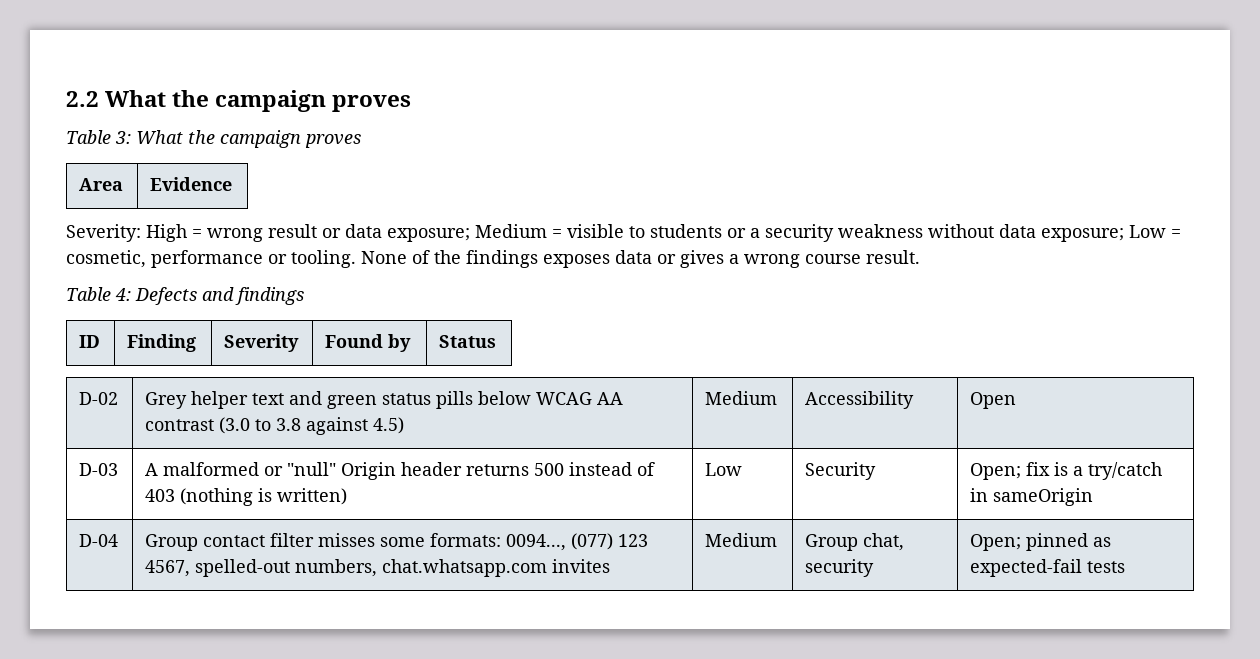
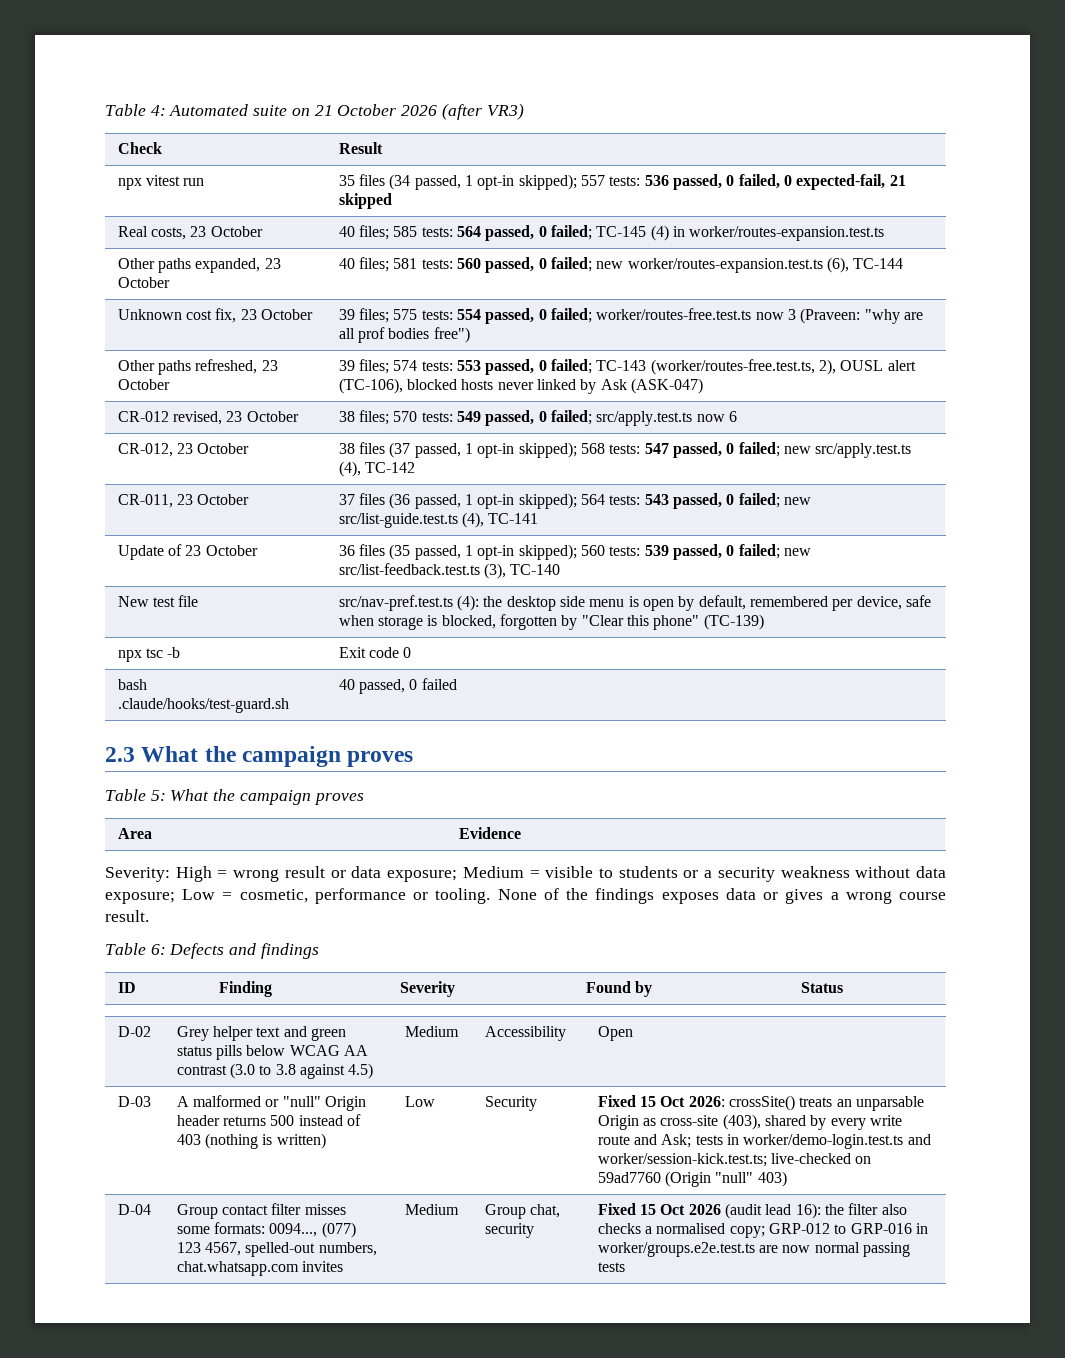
- 2.2 What the campaign proves
+ Table 4: Automated suite on 21 October 2026 (after VR3)
+ Check | Result
+ npx vitest run | 35 files (34 passed, 1 opt-in skipped); 557 tests: 536 passed, 0 failed, 0 expected-fail, 21 skipped
+ Real costs, 23 October | 40 files; 585 tests: 564 passed, 0 failed; TC-145 (4) in worker/routes-expansion.test.ts
+ Other paths expanded, 23 October | 40 files; 581 tests: 560 passed, 0 failed; new worker/routes-expansion.test.ts (6), TC-144
+ Unknown cost fix, 23 October | 39 files; 575 tests: 554 passed, 0 failed; worker/routes-free.test.ts now 3 (Praveen: "why are all prof bodies free")
+ Other paths refreshed, 23 October | 39 files; 574 tests: 553 passed, 0 failed; TC-143 (worker/routes-free.test.ts, 2), OUSL alert (TC-106), blocked hosts never linked by Ask (ASK-047)
+ CR-012 revised, 23 October | 38 files; 570 tests: 549 passed, 0 failed; src/apply.test.ts now 6
+ CR-012, 23 October | 38 files (37 passed, 1 opt-in skipped); 568 tests: 547 passed, 0 failed; new src/apply.test.ts (4), TC-142
+ CR-011, 23 October | 37 files (36 passed, 1 opt-in skipped); 564 tests: 543 passed, 0 failed; new src/list-guide.test.ts (4), TC-141
+ Update of 23 October | 36 files (35 passed, 1 opt-in skipped); 560 tests: 539 passed, 0 failed; new src/list-feedback.test.ts (3), TC-140
+ New test file | src/nav-pref.test.ts (4): the desktop side menu is open by default, remembered per device, safe when storage is blocked, forgotten by "Clear this phone" (TC-139)
+ npx tsc -b | Exit code 0
+ bash .claude/hooks/test-guard.sh | 40 passed, 0 failed
+ 2.3 What the campaign proves
- Table 3: What the campaign proves
+ Table 5: What the campaign proves
- Table 4: Defects and findings
+ Table 6: Defects and findings
- Open; fix is a try/catch in sameOrigin
+ Fixed 15 Oct 2026: crossSite() treats an unparsable Origin as cross-site (403), shared by every write route and Ask; tests in worker/demo-login.test.ts and worker/session-kick.test.ts; live-checked on 59ad7760 (Origin "null" 403)
- Open; pinned as expected-fail tests
+ Fixed 15 Oct 2026 (audit lead 16): the filter also checks a normalised copy; GRP-012 to GRP-016 in worker/groups.e2e.test.ts are now normal passing tests

